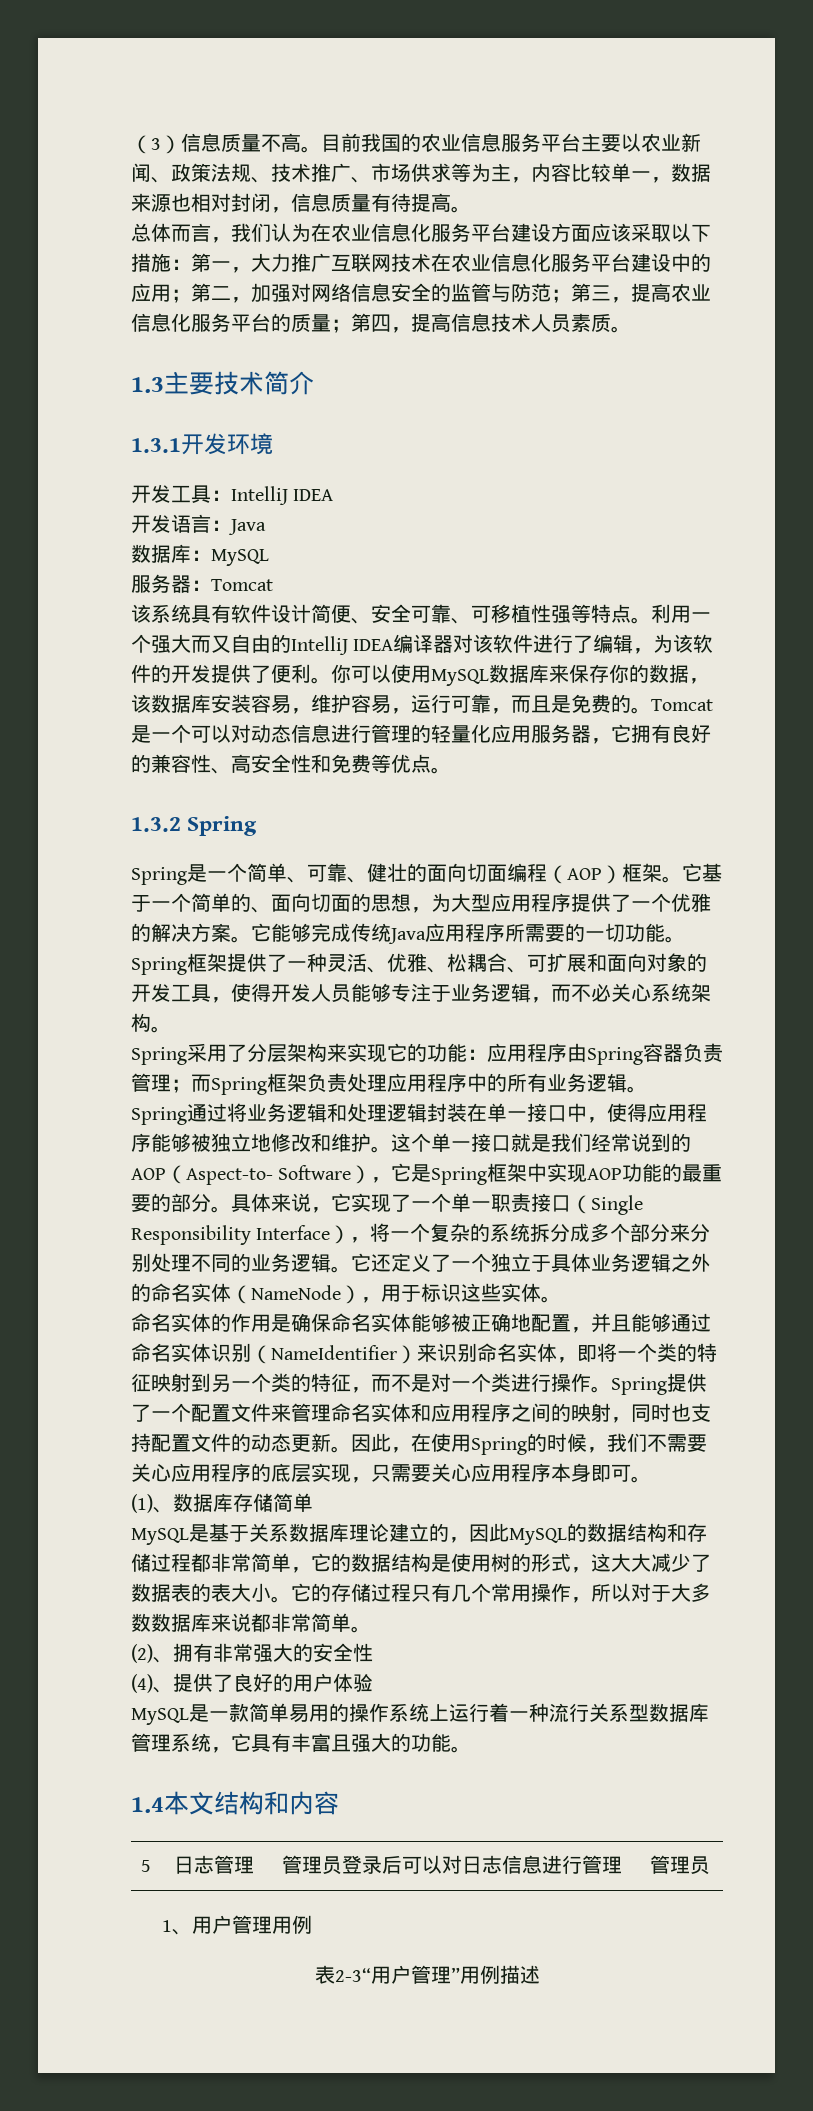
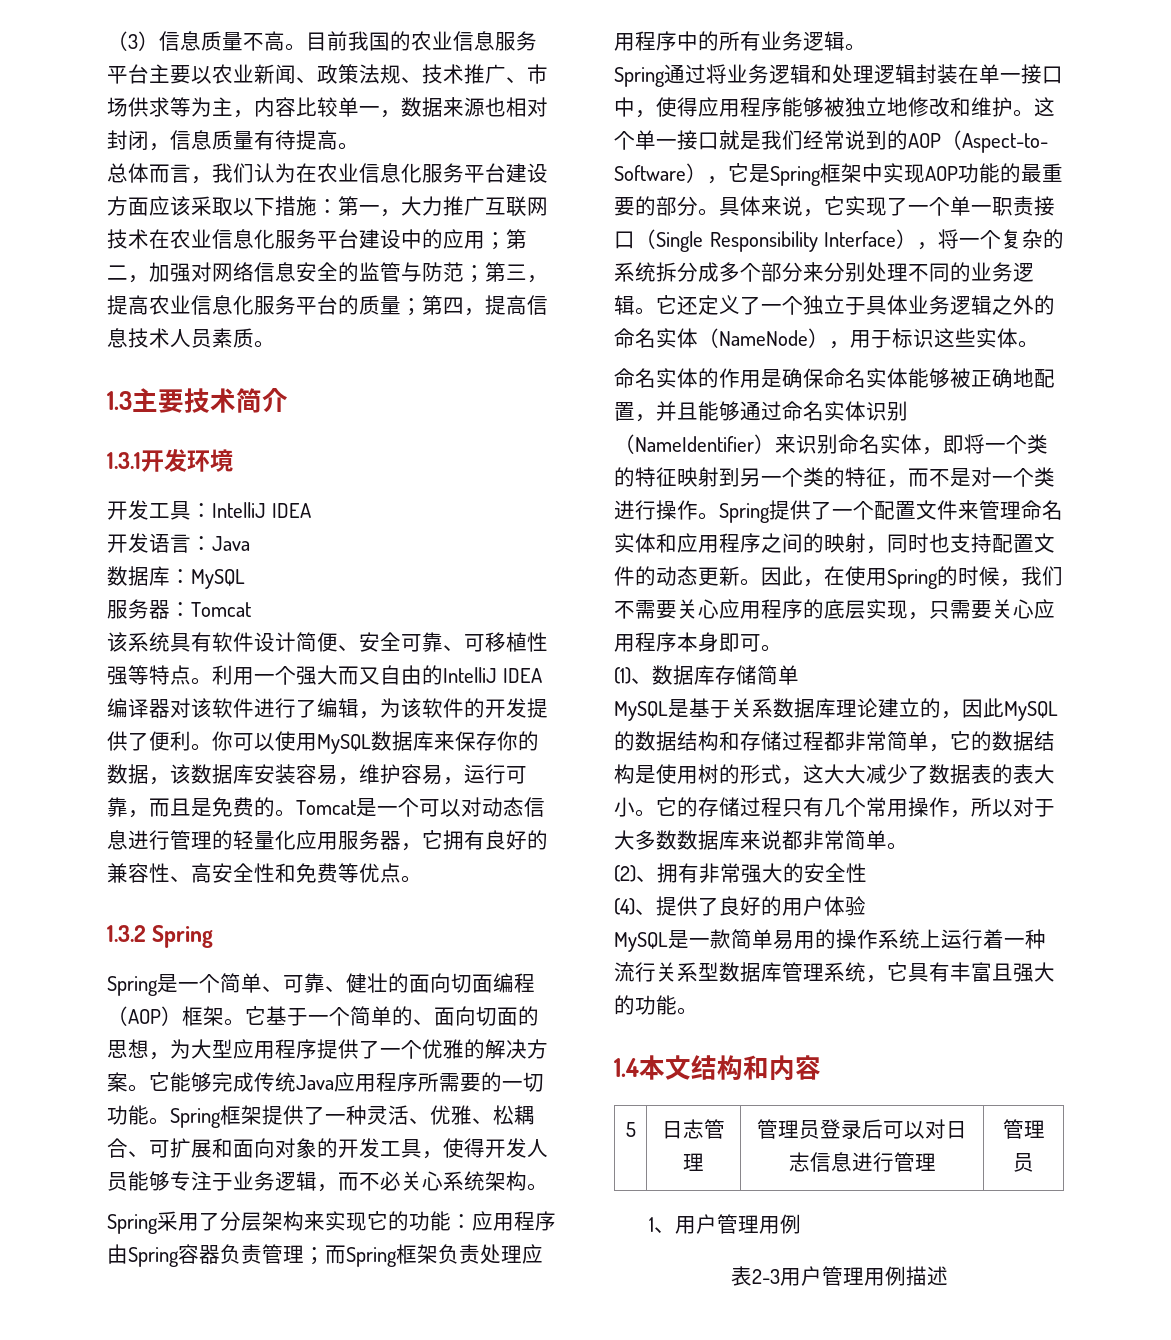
- 表2-3“用户管理”用例描述
+ 表2-3用户管理用例描述

